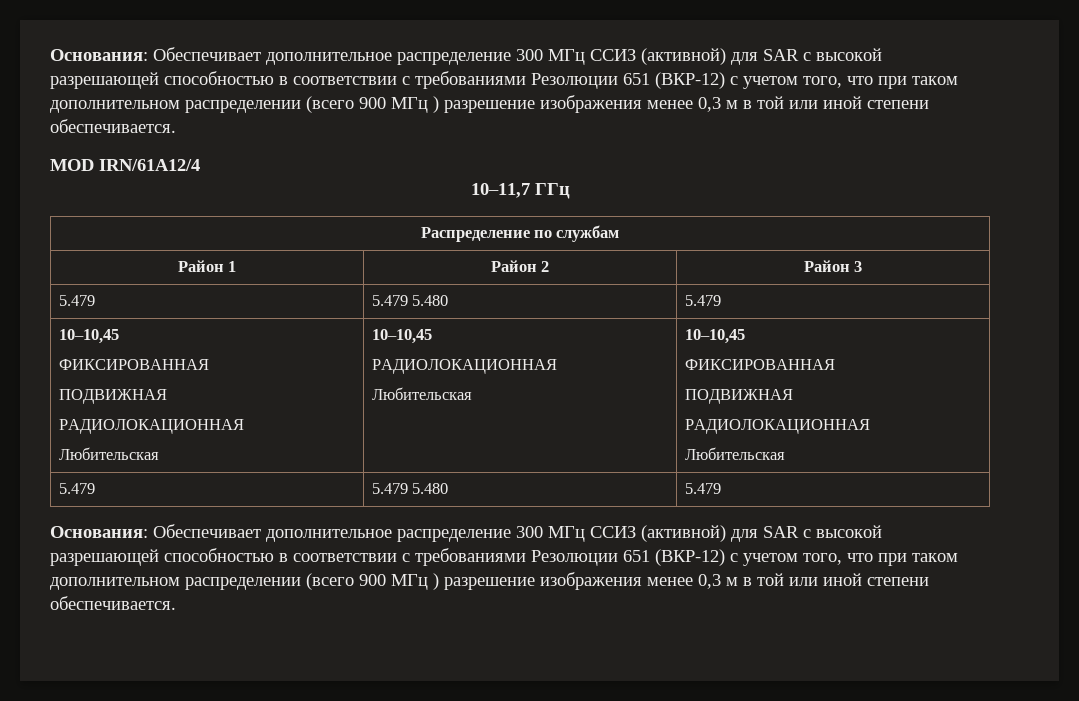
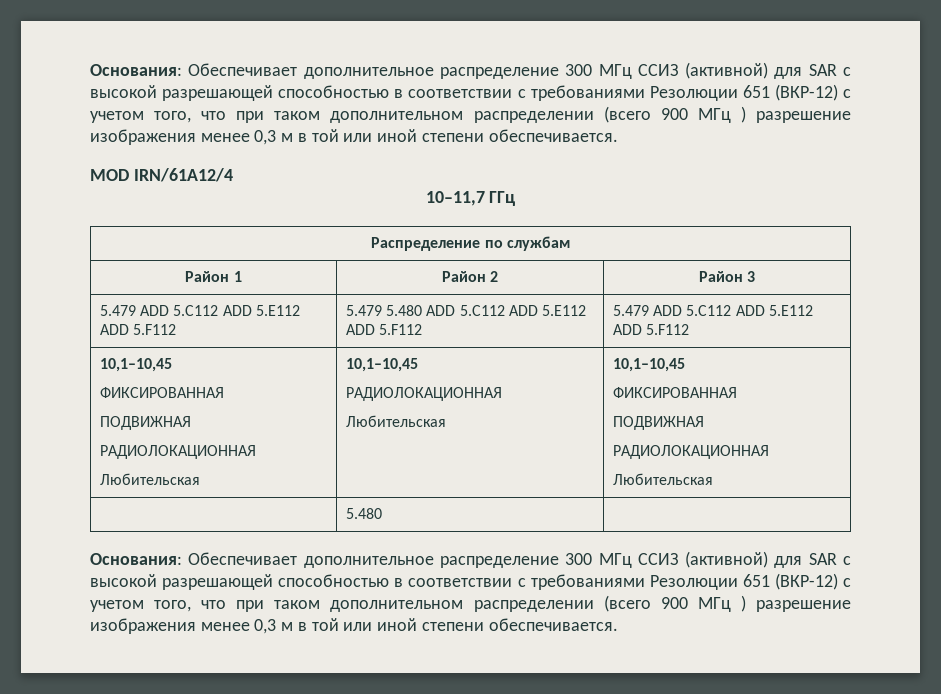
  Район 1 | Район 2 | Район 3
- 5.479 | 5.479 5.480 | 5.479
- 10–10,45
+ 5.479 ADD 5.C112 ADD 5.E112 ADD 5.F112 | 5.479 5.480 ADD 5.C112 ADD 5.E112 ADD 5.F112 | 5.479 ADD 5.C112 ADD 5.E112 ADD 5.F112
+ 10,1–10,45
  ФИКСИРОВАННАЯ
  ПОДВИЖНАЯ
  РАДИОЛОКАЦИОННАЯ
- Любительская | 10–10,45
+ Любительская | 10,1–10,45
  РАДИОЛОКАЦИОННАЯ
- Любительская | 10–10,45
+ Любительская | 10,1–10,45
  ФИКСИРОВАННАЯ
  ПОДВИЖНАЯ
  РАДИОЛОКАЦИОННАЯ
  Любительская
- 5.479 | 5.479 5.480 | 5.479
+ | 5.480 |

